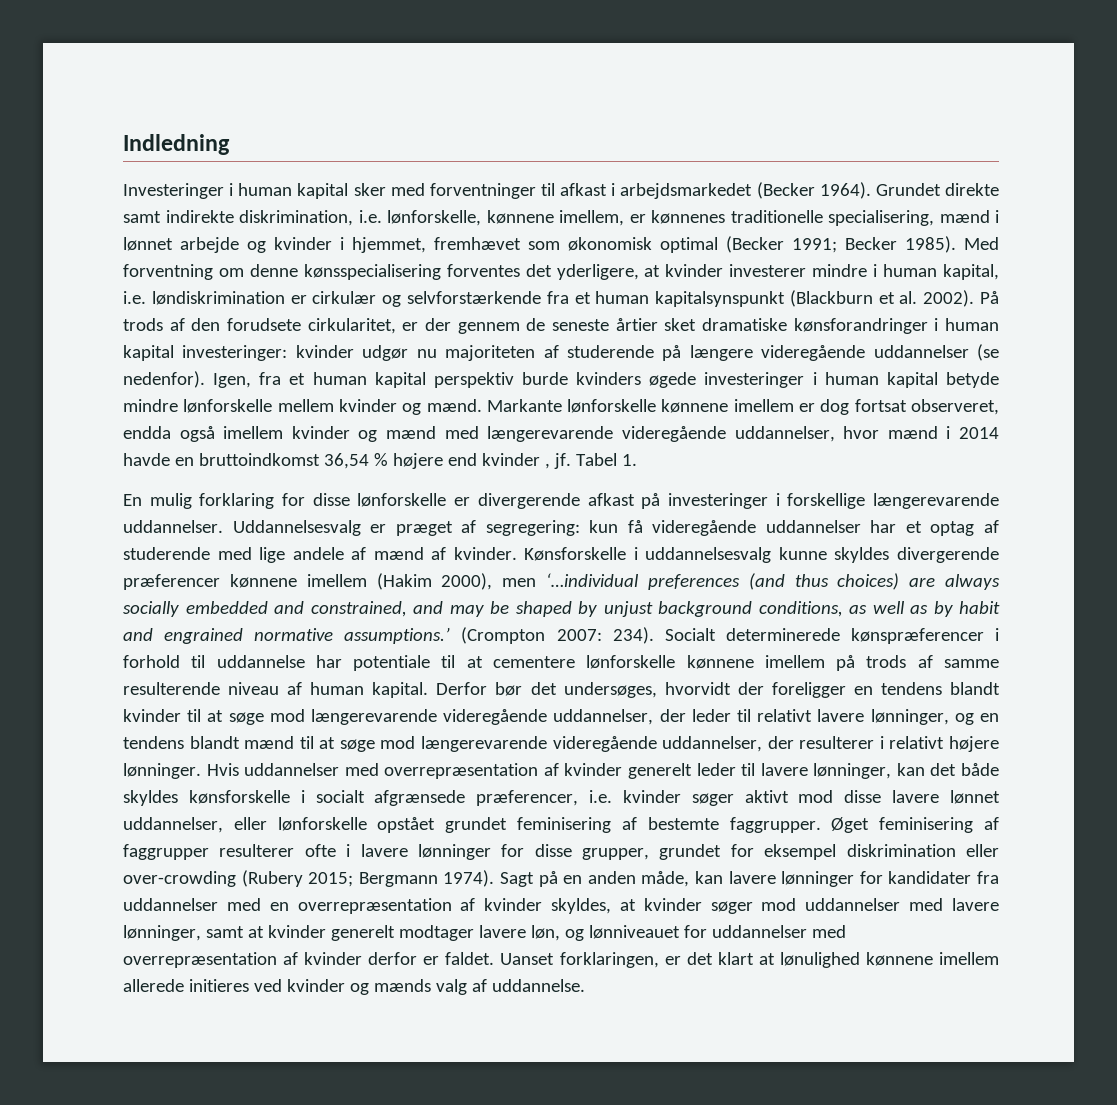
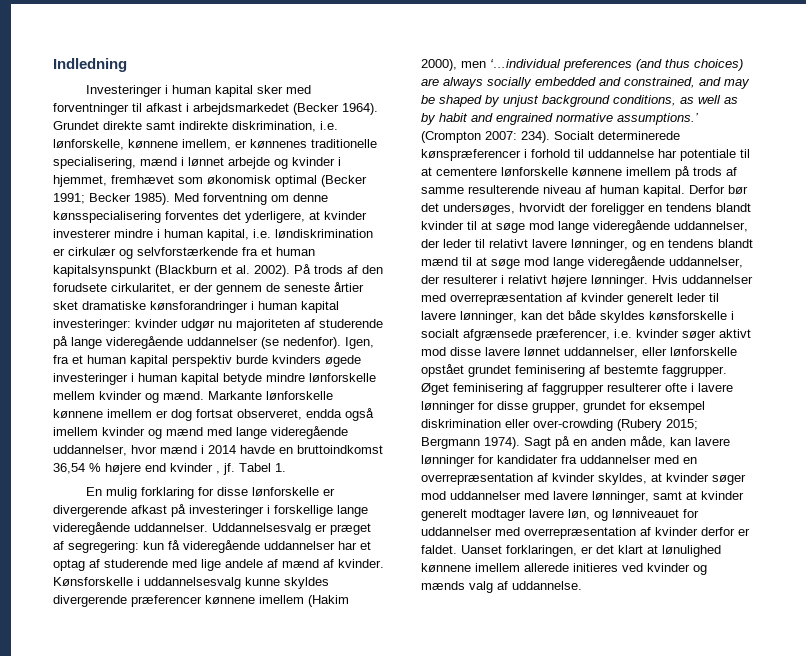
- På trods af den forudsete cirkularitet, er der gennem de seneste årtier sket dramatiske kønsforandringer i human kapital investeringer: kvinder udgør nu majoriteten af studerende på længere videregående uddannelser (se nedenfor).
+ På trods af den forudsete cirkularitet, er der gennem de seneste årtier sket dramatiske kønsforandringer i human kapital investeringer: kvinder udgør nu majoriteten af studerende på lange videregående uddannelser (se nedenfor).
- Markante lønforskelle kønnene imellem er dog fortsat observeret, endda også imellem kvinder og mænd med længerevarende videregående uddannelser, hvor mænd i 2014 havde en bruttoindkomst 36,54 % højere end kvinder , jf.
+ Markante lønforskelle kønnene imellem er dog fortsat observeret, endda også imellem kvinder og mænd med lange videregående uddannelser, hvor mænd i 2014 havde en bruttoindkomst 36,54 % højere end kvinder , jf.
- En mulig forklaring for disse lønforskelle er divergerende afkast på investeringer i forskellige længerevarende uddannelser.
+ En mulig forklaring for disse lønforskelle er divergerende afkast på investeringer i forskellige lange videregående uddannelser.
- Derfor bør det undersøges, hvorvidt der foreligger en tendens blandt kvinder til at søge mod længerevarende videregående uddannelser, der leder til relativt lavere lønninger, og en tendens blandt mænd til at søge mod længerevarende videregående uddannelser, der resulterer i relativt højere lønninger.
+ Derfor bør det undersøges, hvorvidt der foreligger en tendens blandt kvinder til at søge mod lange videregående uddannelser, der leder til relativt lavere lønninger, og en tendens blandt mænd til at søge mod lange videregående uddannelser, der resulterer i relativt højere lønninger.

